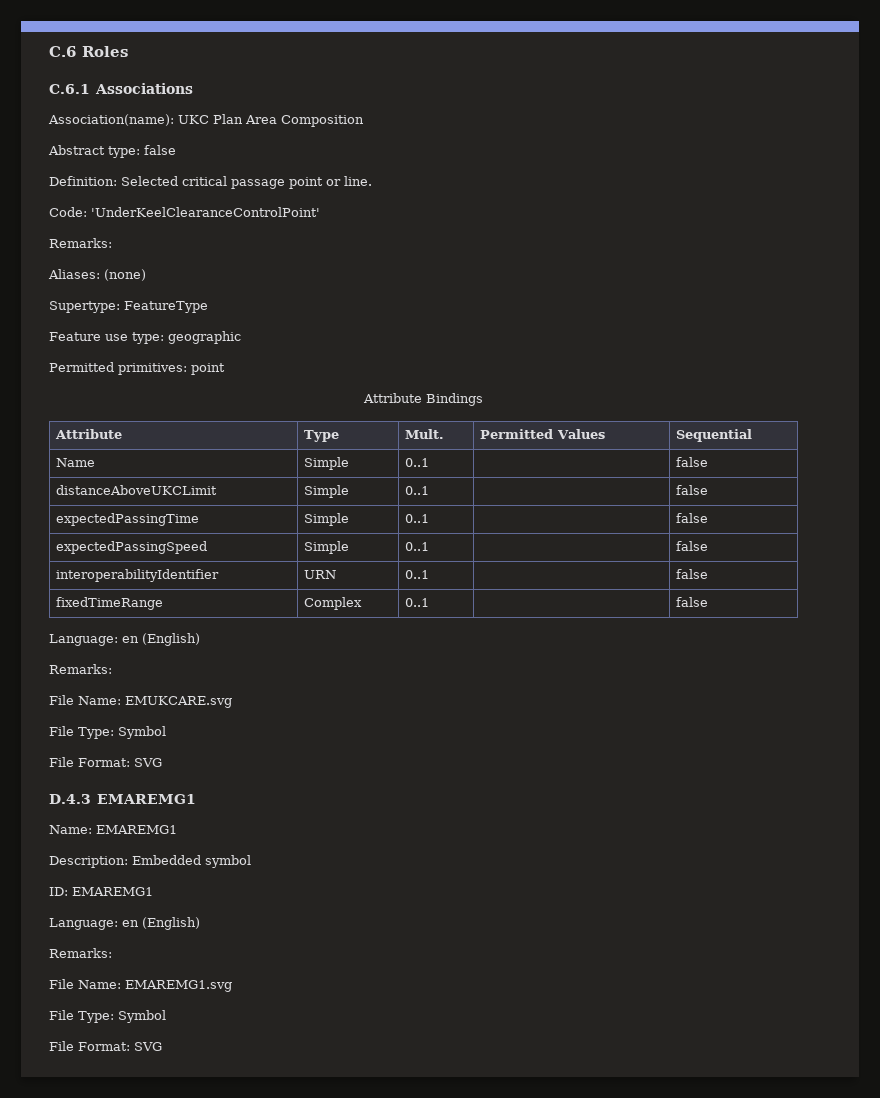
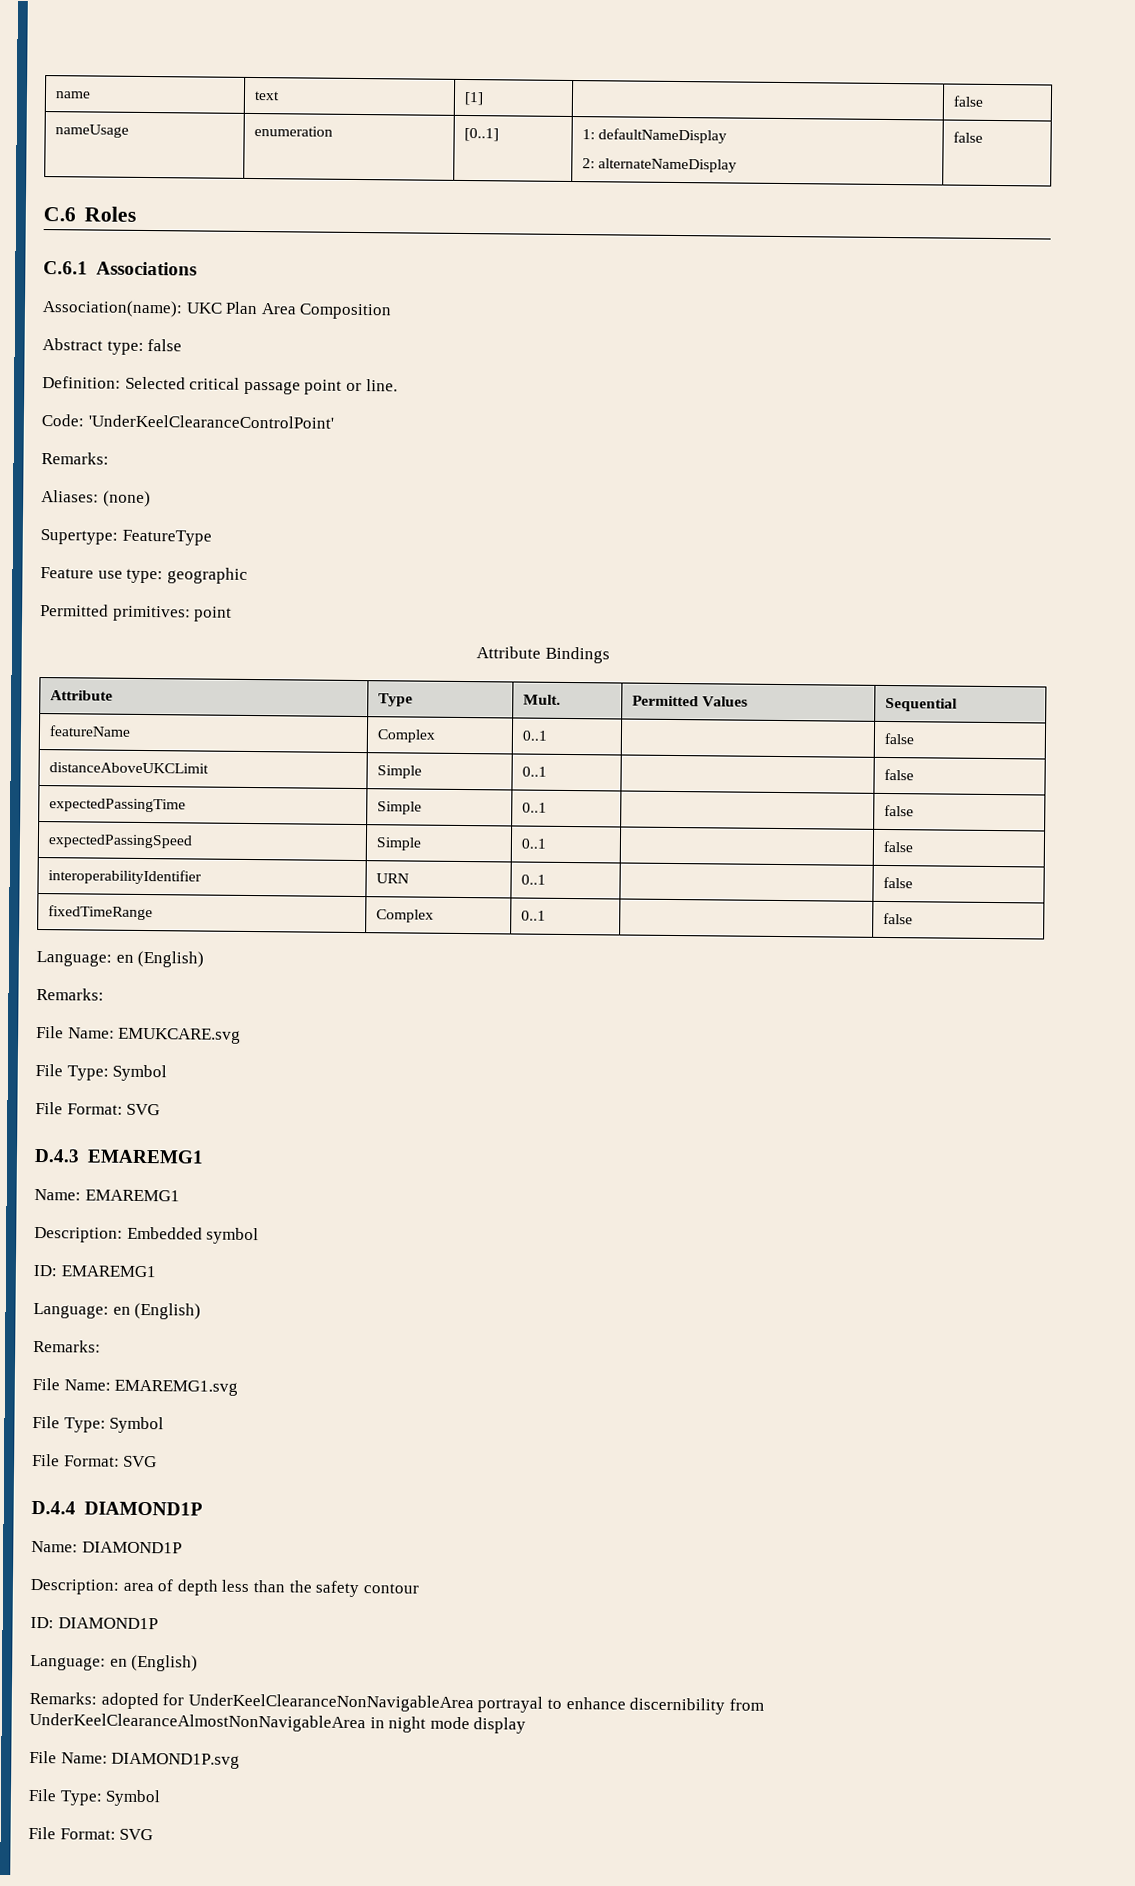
+ name | text | [1] | | false
+ nameUsage | enumeration | [0..1] | 1: defaultNameDisplay
+ 2: alternateNameDisplay | false
- Name | Simple | 0..1 | | false
+ featureName | Complex | 0..1 | | false
+ D.4.4 DIAMOND1P
+ Name: DIAMOND1P
+ Description: area of depth less than the safety contour
+ ID: DIAMOND1P
+ Language: en (English)
+ Remarks: adopted for UnderKeelClearanceNonNavigableArea portrayal to enhance discernibility from UnderKeelClearanceAlmostNonNavigableArea in night mode display
+ File Name: DIAMOND1P.svg
+ File Type: Symbol
+ File Format: SVG

